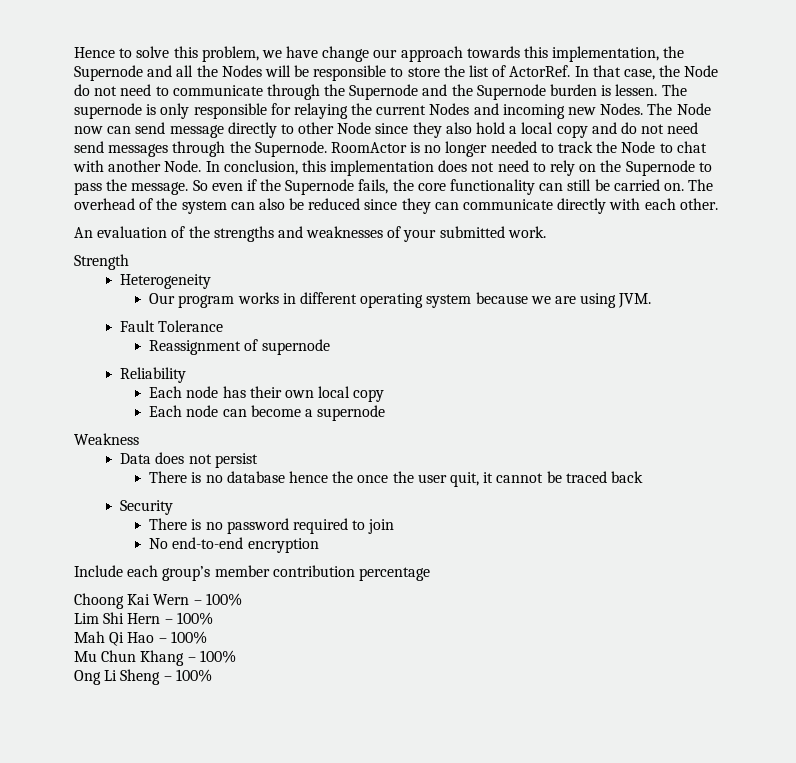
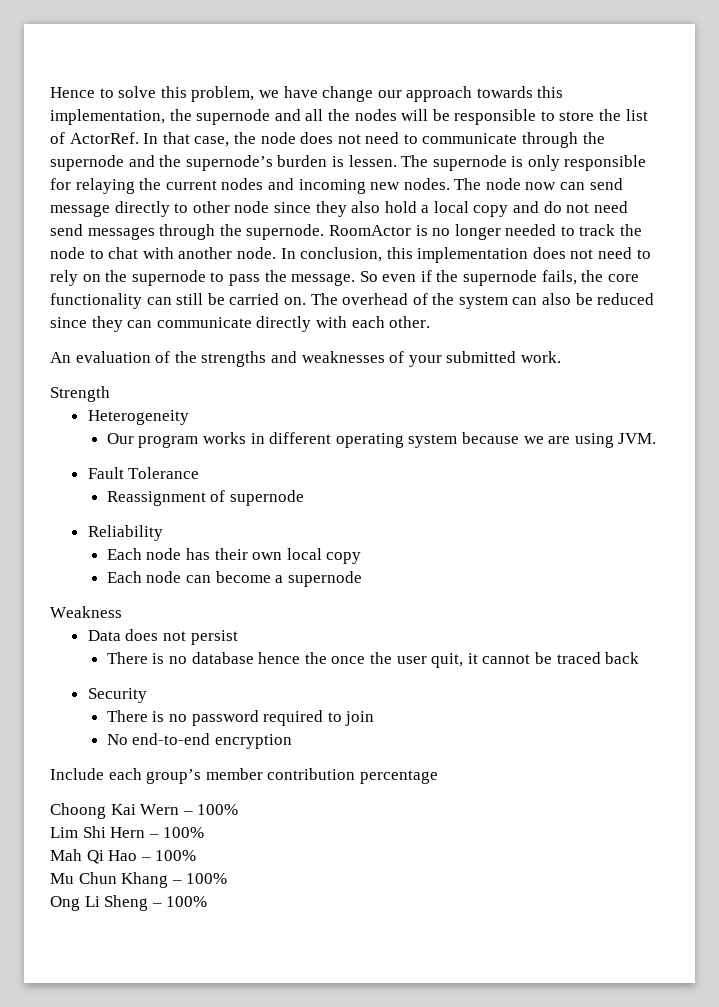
- Hence to solve this problem, we have change our approach towards this implementation, the Supernode and all the Nodes will be responsible to store the list of ActorRef.
+ Hence to solve this problem, we have change our approach towards this implementation, the supernode and all the nodes will be responsible to store the list of ActorRef.
- In that case, the Node do not need to communicate through the Supernode and the Supernode burden is lessen.
+ In that case, the node does not need to communicate through the supernode and the supernode’s burden is lessen.
- The supernode is only responsible for relaying the current Nodes and incoming new Nodes. The Node now can send message directly to other Node since they also hold a local copy and do not need send messages through the Supernode.
+ The supernode is only responsible for relaying the current nodes and incoming new nodes. The node now can send message directly to other node since they also hold a local copy and do not need send messages through the supernode.
- RoomActor is no longer needed to track the Node to chat with another Node.
+ RoomActor is no longer needed to track the node to chat with another node.
- In conclusion, this implementation does not need to rely on the Supernode to pass the message.
+ In conclusion, this implementation does not need to rely on the supernode to pass the message.
- So even if the Supernode fails, the core functionality can still be carried on.
+ So even if the supernode fails, the core functionality can still be carried on.

